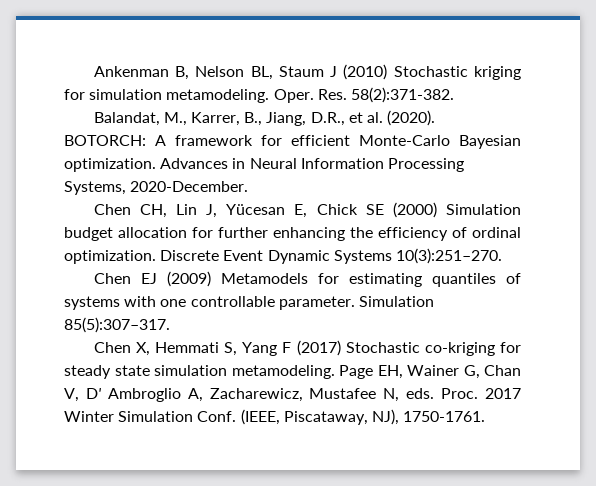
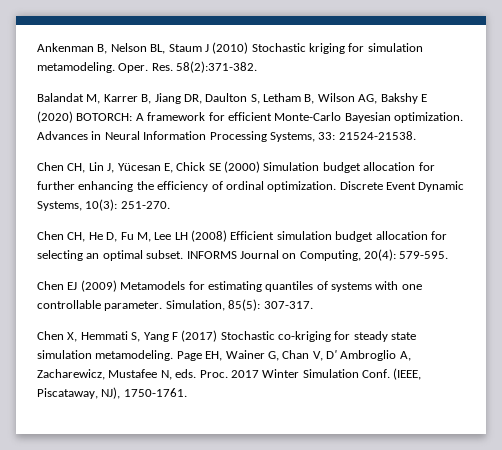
- Balandat, M., Karrer, B., Jiang, D.R., et al. (2020). BOTORCH: A framework for efficient Monte-Carlo Bayesian optimization.
+ Balandat M, Karrer B, Jiang DR, Daulton S, Letham B, Wilson AG, Bakshy E (2020) BOTORCH: A framework for efficient Monte-Carlo Bayesian optimization.
- Advances in Neural Information Processing Systems, 2020-December.
+ Advances in Neural Information Processing Systems, 33: 21524-21538.
- Discrete Event Dynamic Systems 10(3):251–270.
+ Discrete Event Dynamic Systems, 10(3): 251-270.
+ Chen CH, He D, Fu M, Lee LH (2008) Efficient simulation budget allocation for selecting an optimal subset. INFORMS Journal on Computing, 20(4): 579-595.
- Simulation 85(5):307–317.
+ Simulation, 85(5): 307-317.

